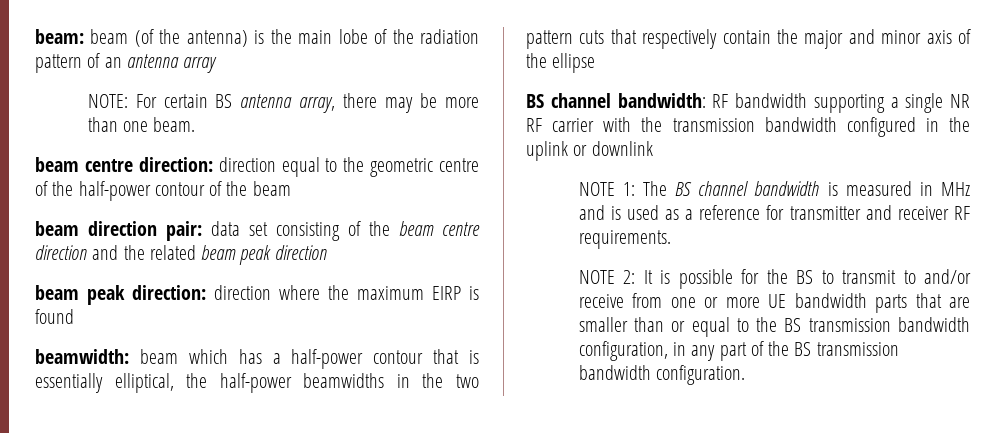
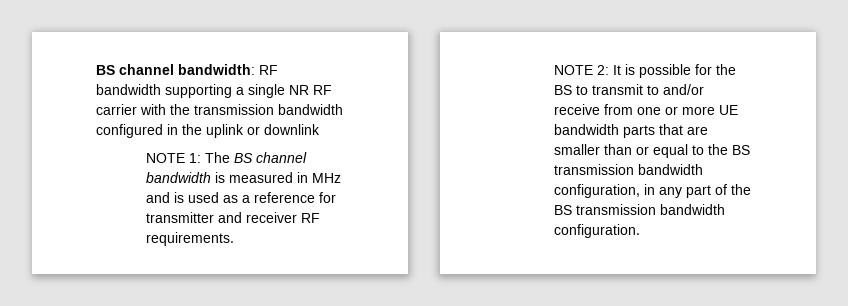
- beam: beam (of the antenna) is the main lobe of the radiation pattern of an antenna array
- NOTE: For certain BS antenna array, there may be more than one beam.
- beam centre direction: direction equal to the geometric centre of the half-power contour of the beam
- beam direction pair: data set consisting of the beam centre direction and the related beam peak direction
- beam peak direction: direction where the maximum EIRP is found
- beamwidth: beam which has a half-power contour that is essentially elliptical, the half-power beamwidths in the two pattern cuts that respectively contain the major and minor axis of the ellipse

